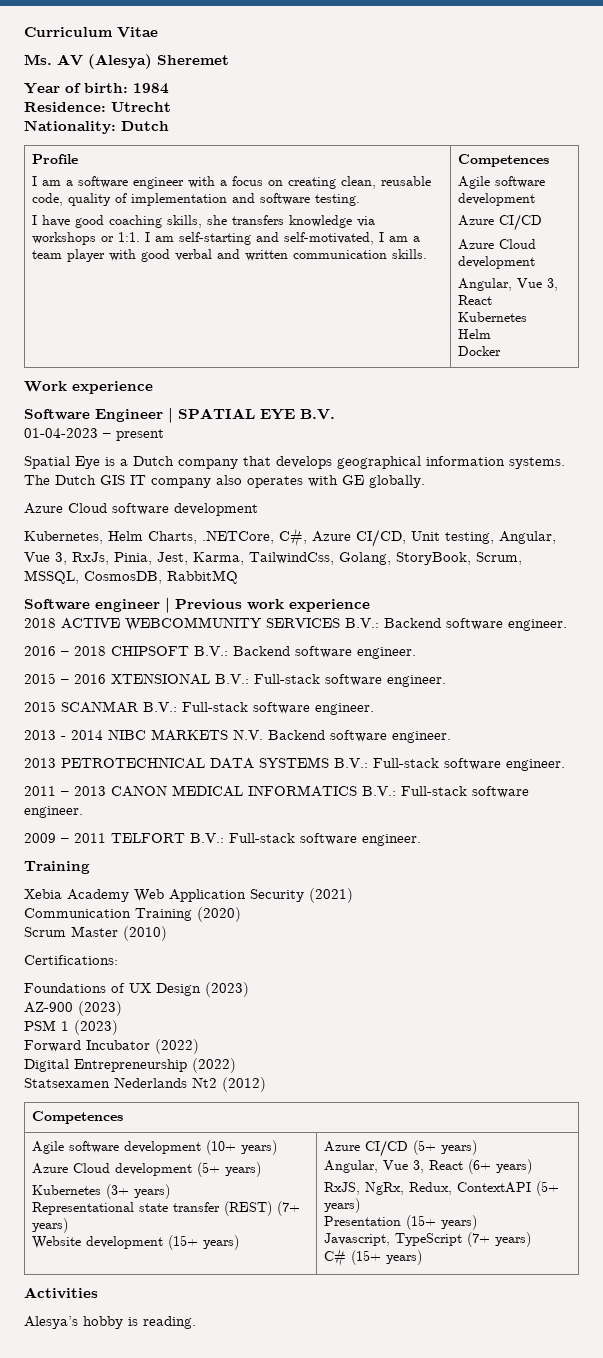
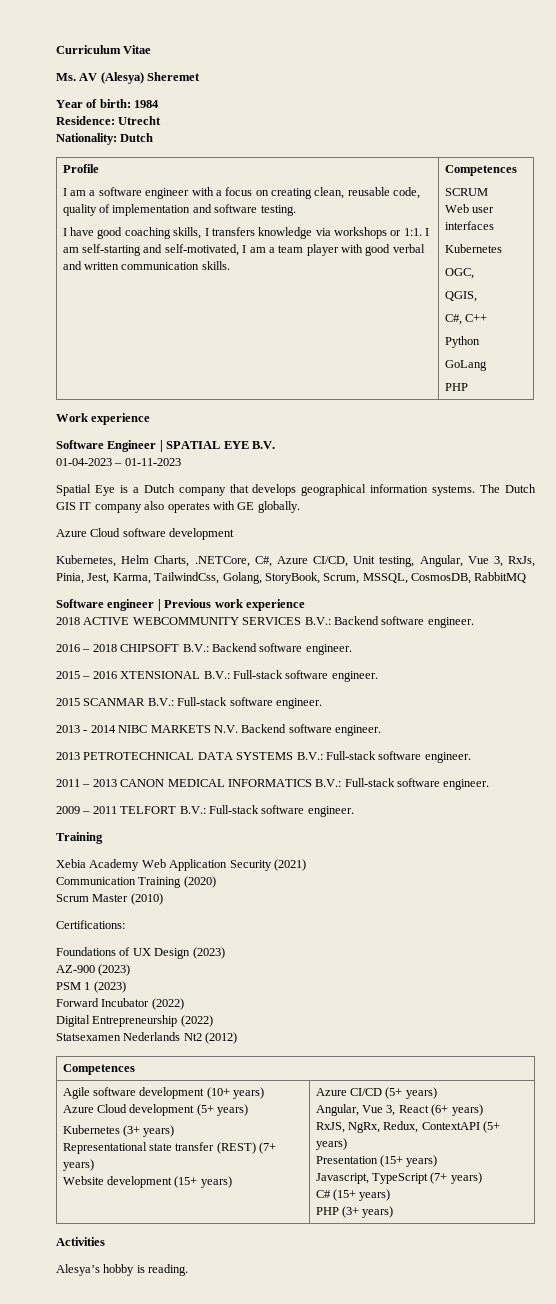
- I have good coaching skills, she transfers knowledge via workshops or 1:1.
+ I have good coaching skills, I transfers knowledge via workshops or 1:1.
  I am self-starting and self-motivated, I am a team player with good verbal and written communication skills. | Competences
- Agile software development
- Azure CI/CD
- Azure Cloud development
- Angular, Vue 3, React
+ SCRUM
+ Web user interfaces
  Kubernetes
- Helm
- Docker
+ OGC,
+ QGIS,
+ C#, C++
+ Python
+ GoLang
+ PHP
- 01-04-2023 – present
+ 01-04-2023 – 01-11-2023
+ PHP (3+ years)

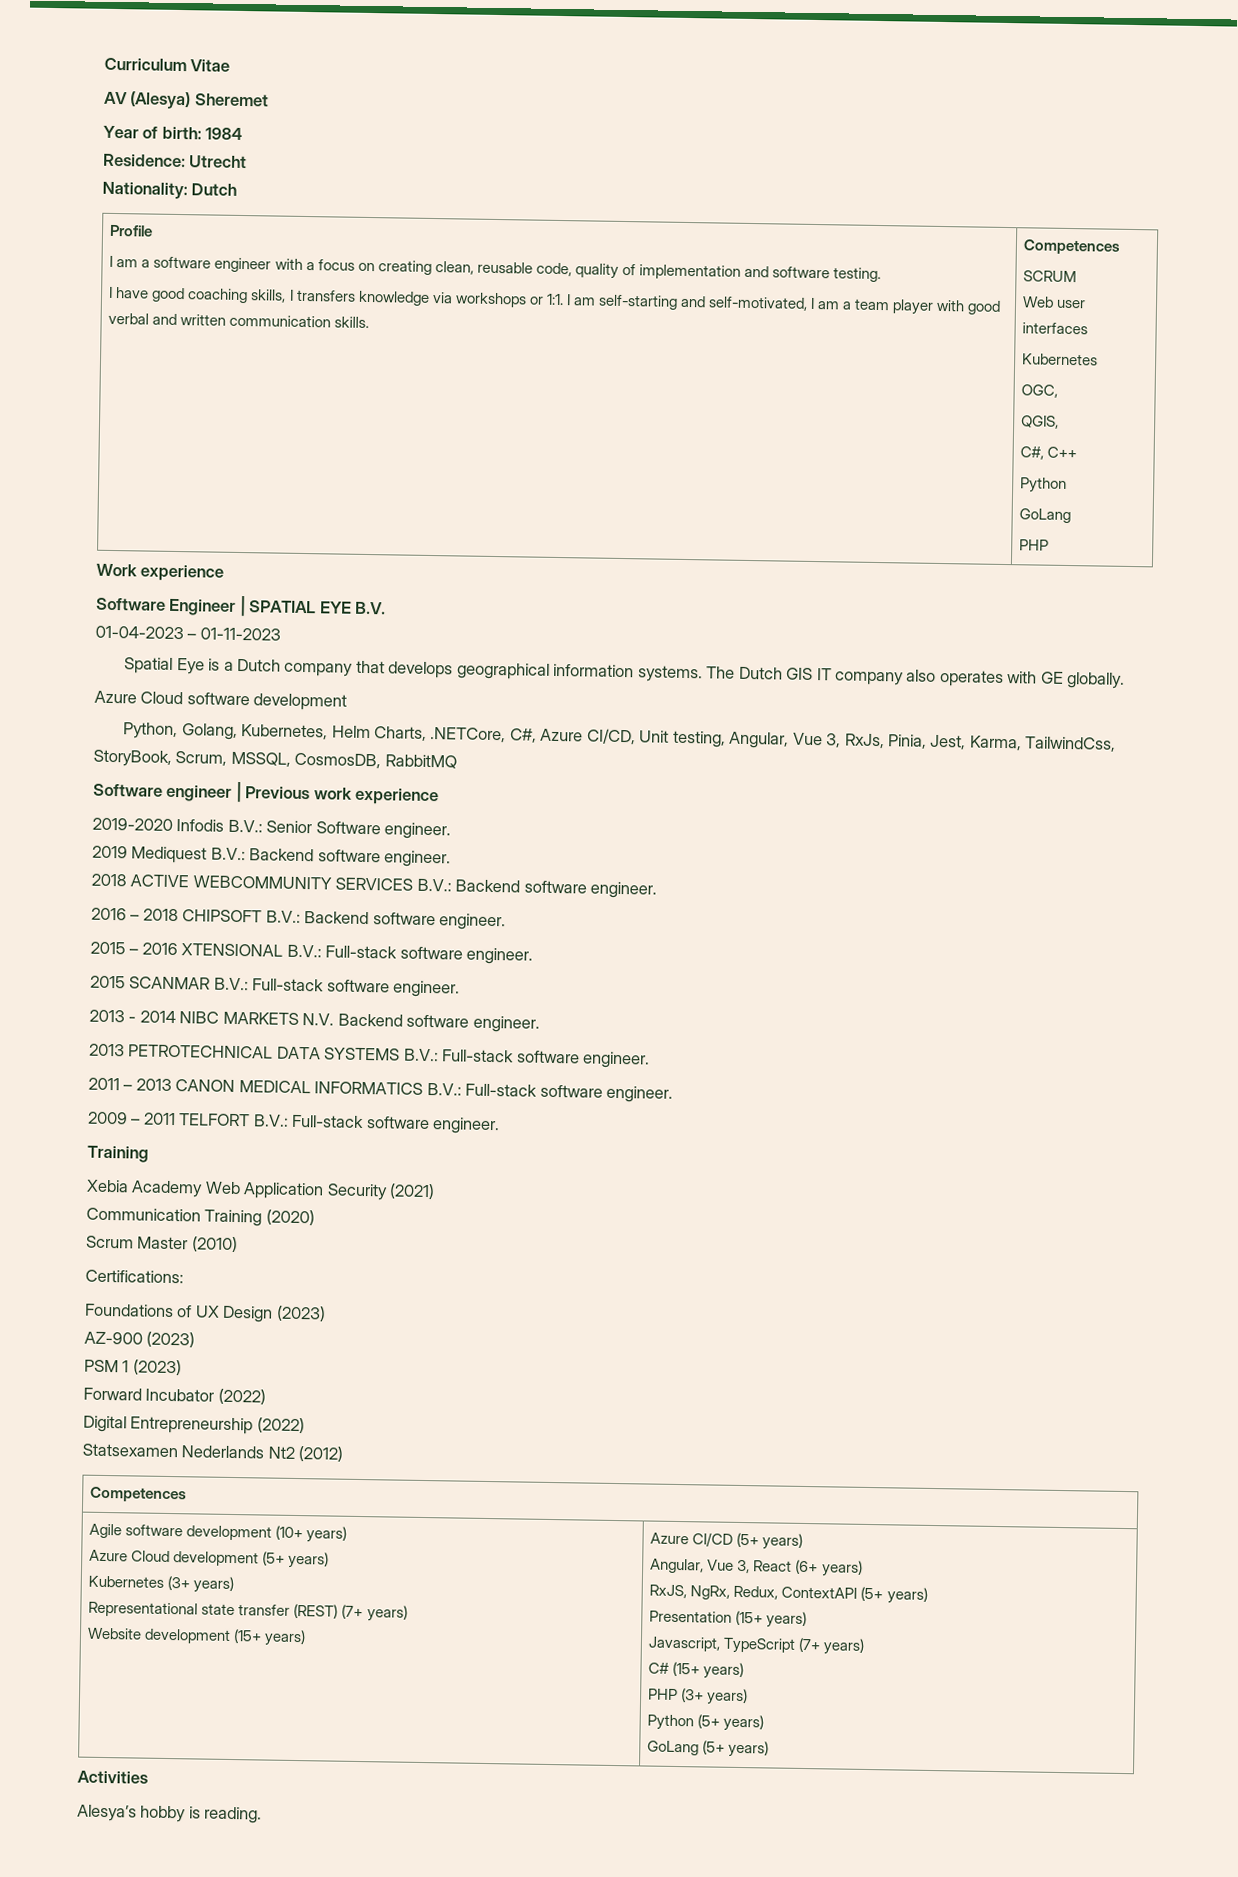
- Ms. AV (Alesya) Sheremet
+ AV (Alesya) Sheremet
- Kubernetes, Helm Charts, .NETCore, C#, Azure CI/CD, Unit testing, Angular, Vue 3, RxJs, Pinia, Jest, Karma, TailwindCss, Golang, StoryBook, Scrum, MSSQL, CosmosDB, RabbitMQ
+ Python, Golang, Kubernetes, Helm Charts, .NETCore, C#, Azure CI/CD, Unit testing, Angular, Vue 3, RxJs, Pinia, Jest, Karma, TailwindCss, StoryBook, Scrum, MSSQL, CosmosDB, RabbitMQ
+ 2019-2020 Infodis B.V.: Senior Software engineer.
+ 2019 Mediquest B.V.: Backend software engineer.
+ Python (5+ years)
+ GoLang (5+ years)

